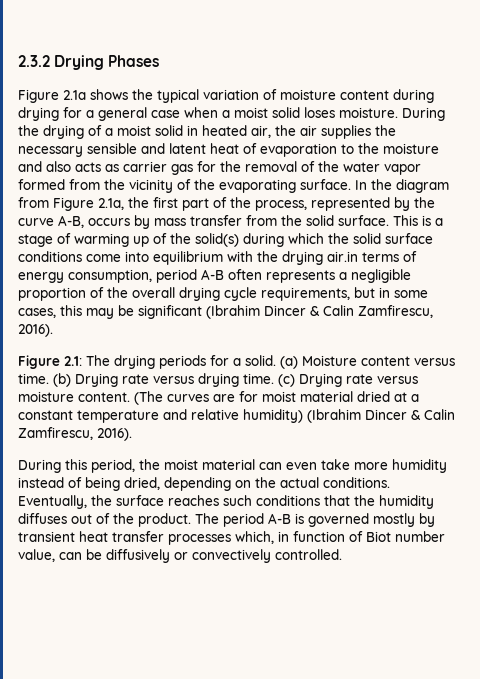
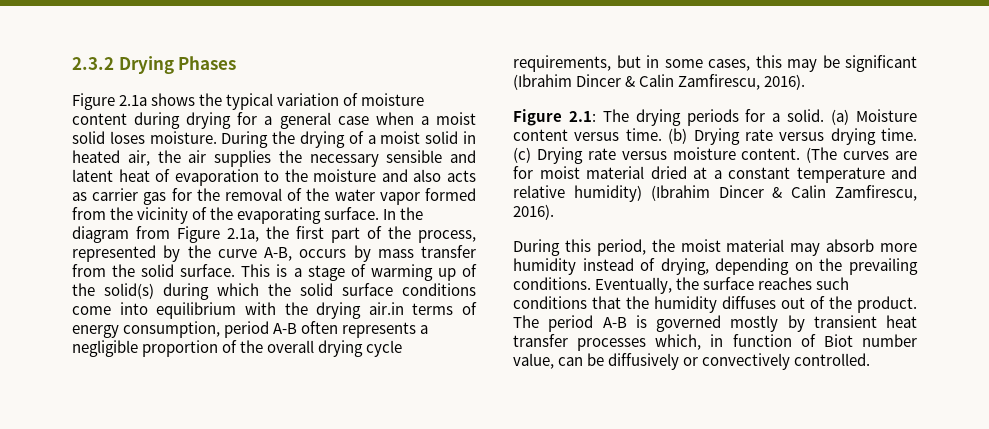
- During this period, the moist material can even take more humidity instead of being dried, depending on the actual conditions.
+ During this period, the moist material may absorb more humidity instead of drying, depending on the prevailing conditions.

